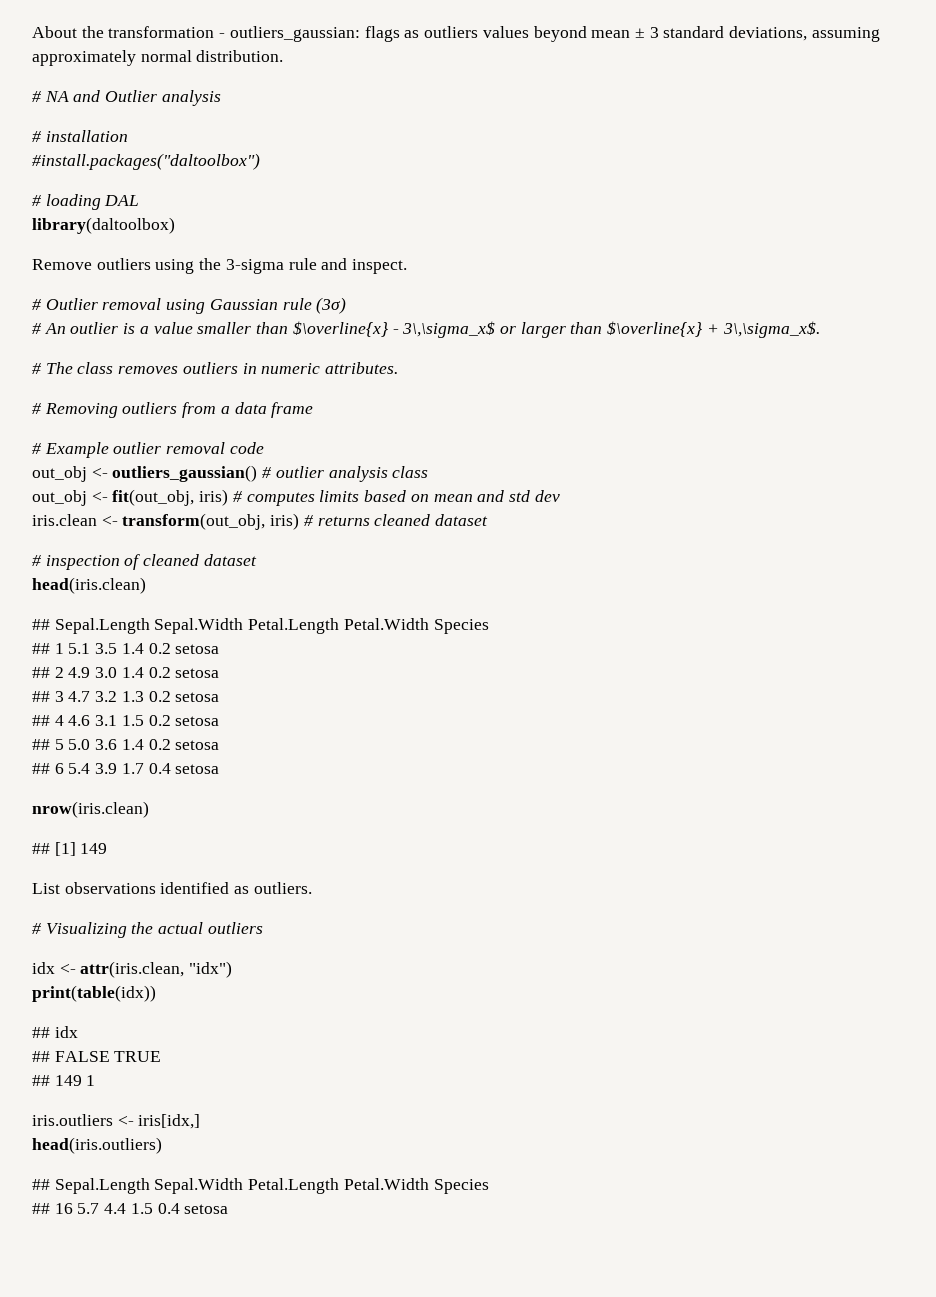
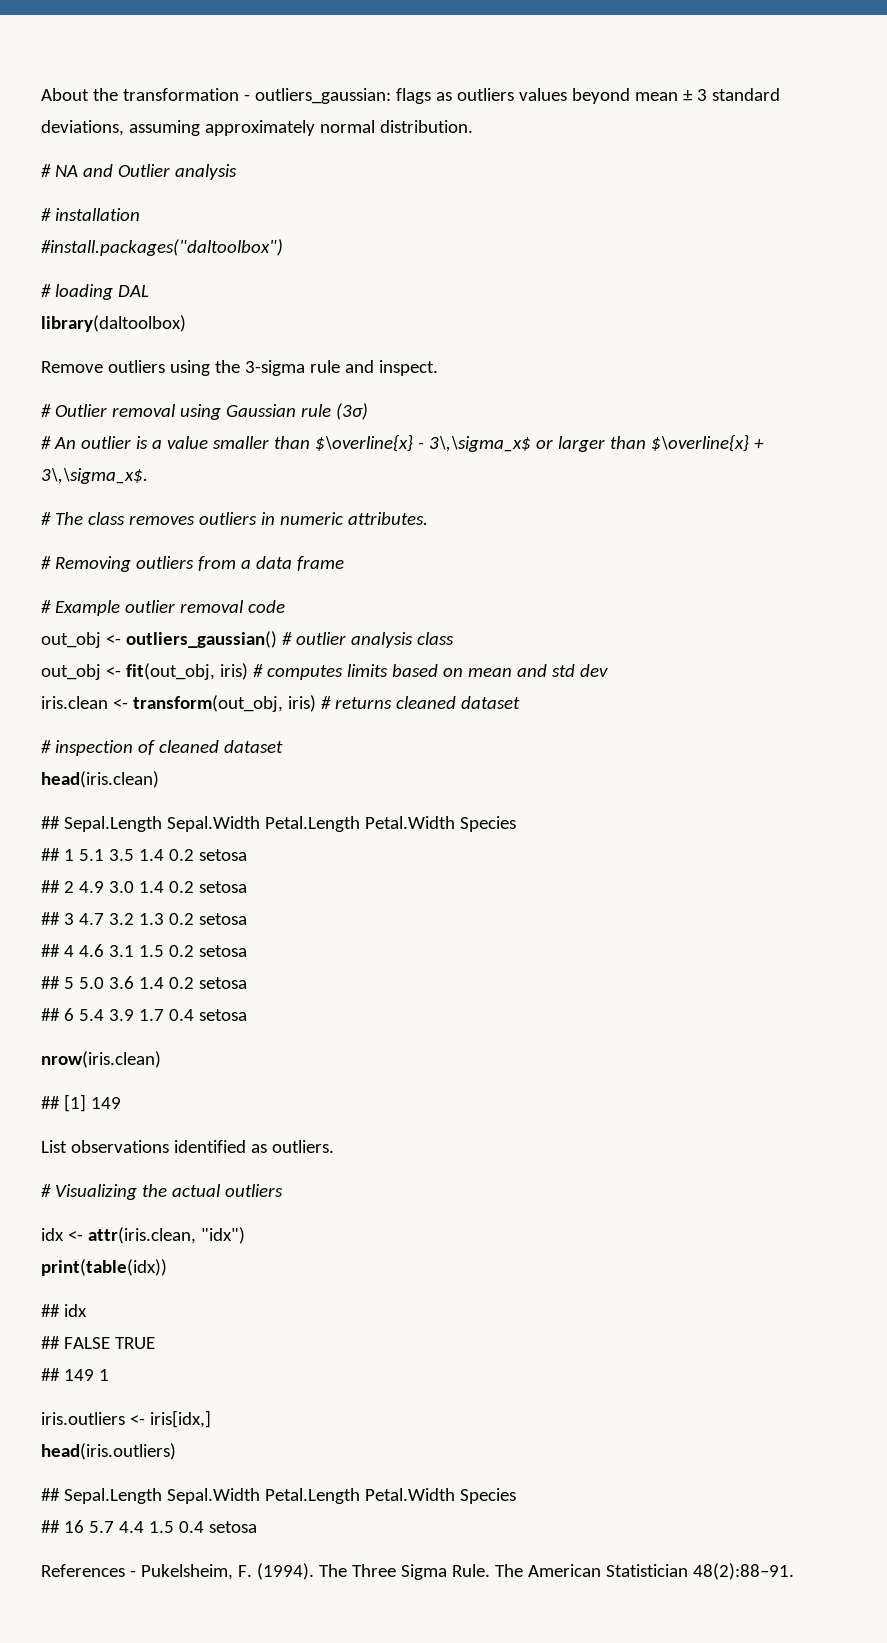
+ References - Pukelsheim, F. (1994). The Three Sigma Rule. The American Statistician 48(2):88–91.

